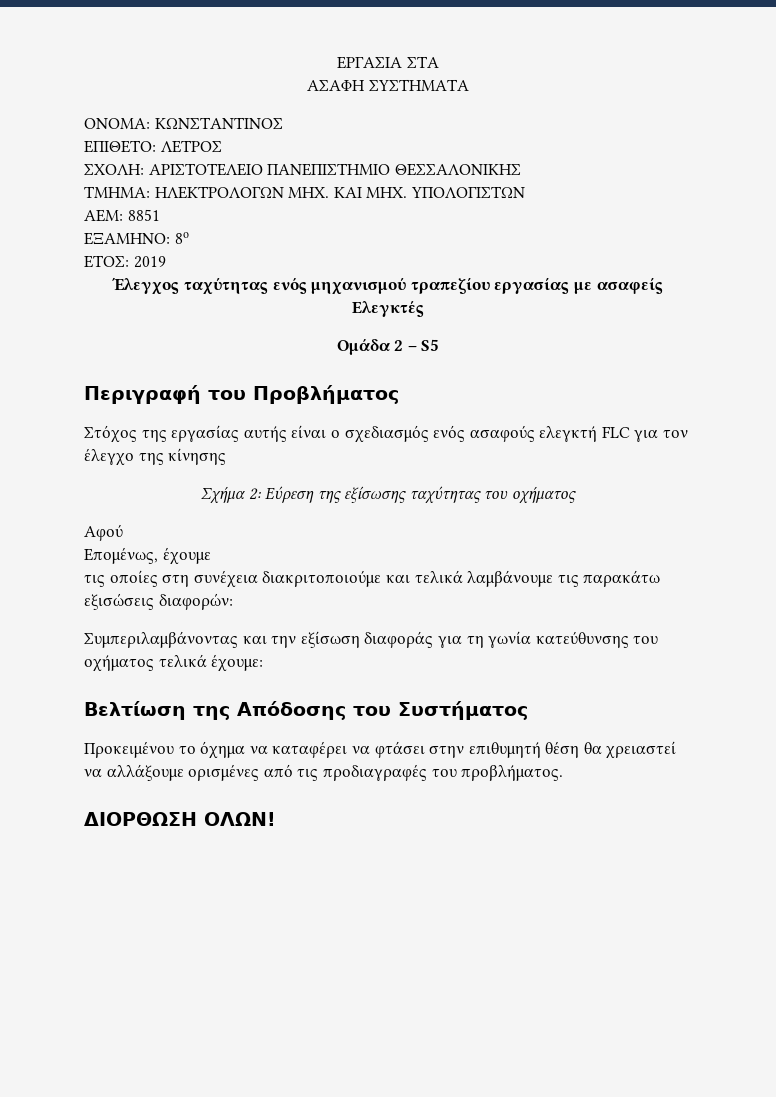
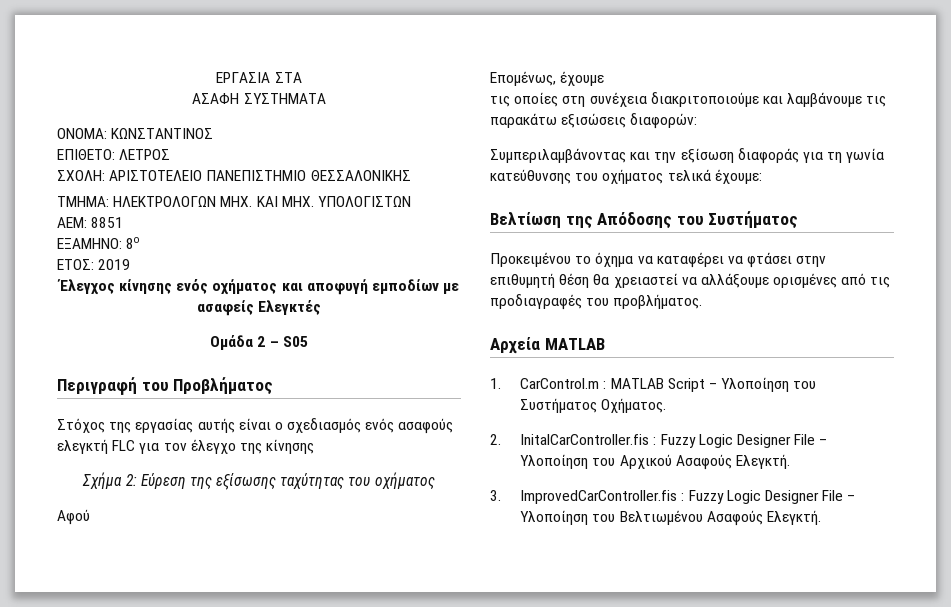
- Έλεγχος ταχύτητας ενός μηχανισμού τραπεζίου εργασίας με ασαφείς Ελεγκτές
+ Έλεγχος κίνησης ενός οχήματος και αποφυγή εμποδίων με ασαφείς Ελεγκτές
- Ομάδα 2 – S5
+ Ομάδα 2 – S05
- τις οποίες στη συνέχεια διακριτοποιούμε και τελικά λαμβάνουμε τις παρακάτω εξισώσεις διαφορών:
+ τις οποίες στη συνέχεια διακριτοποιούμε και λαμβάνουμε τις παρακάτω εξισώσεις διαφορών:
- ΔΙΟΡΘΩΣΗ ΟΛΩΝ!
+ Αρχεία MATLAB
+ 1. CarControl.m : MATLAB Script – Υλοποίηση του Συστήματος Οχήματος.
+ 2. InitalCarController.fis : Fuzzy Logic Designer File – Υλοποίηση του Αρχικού Ασαφούς Ελεγκτή.
+ 3. ImprovedCarController.fis : Fuzzy Logic Designer File – Υλοποίηση του Βελτιωμένου Ασαφούς Ελεγκτή.

